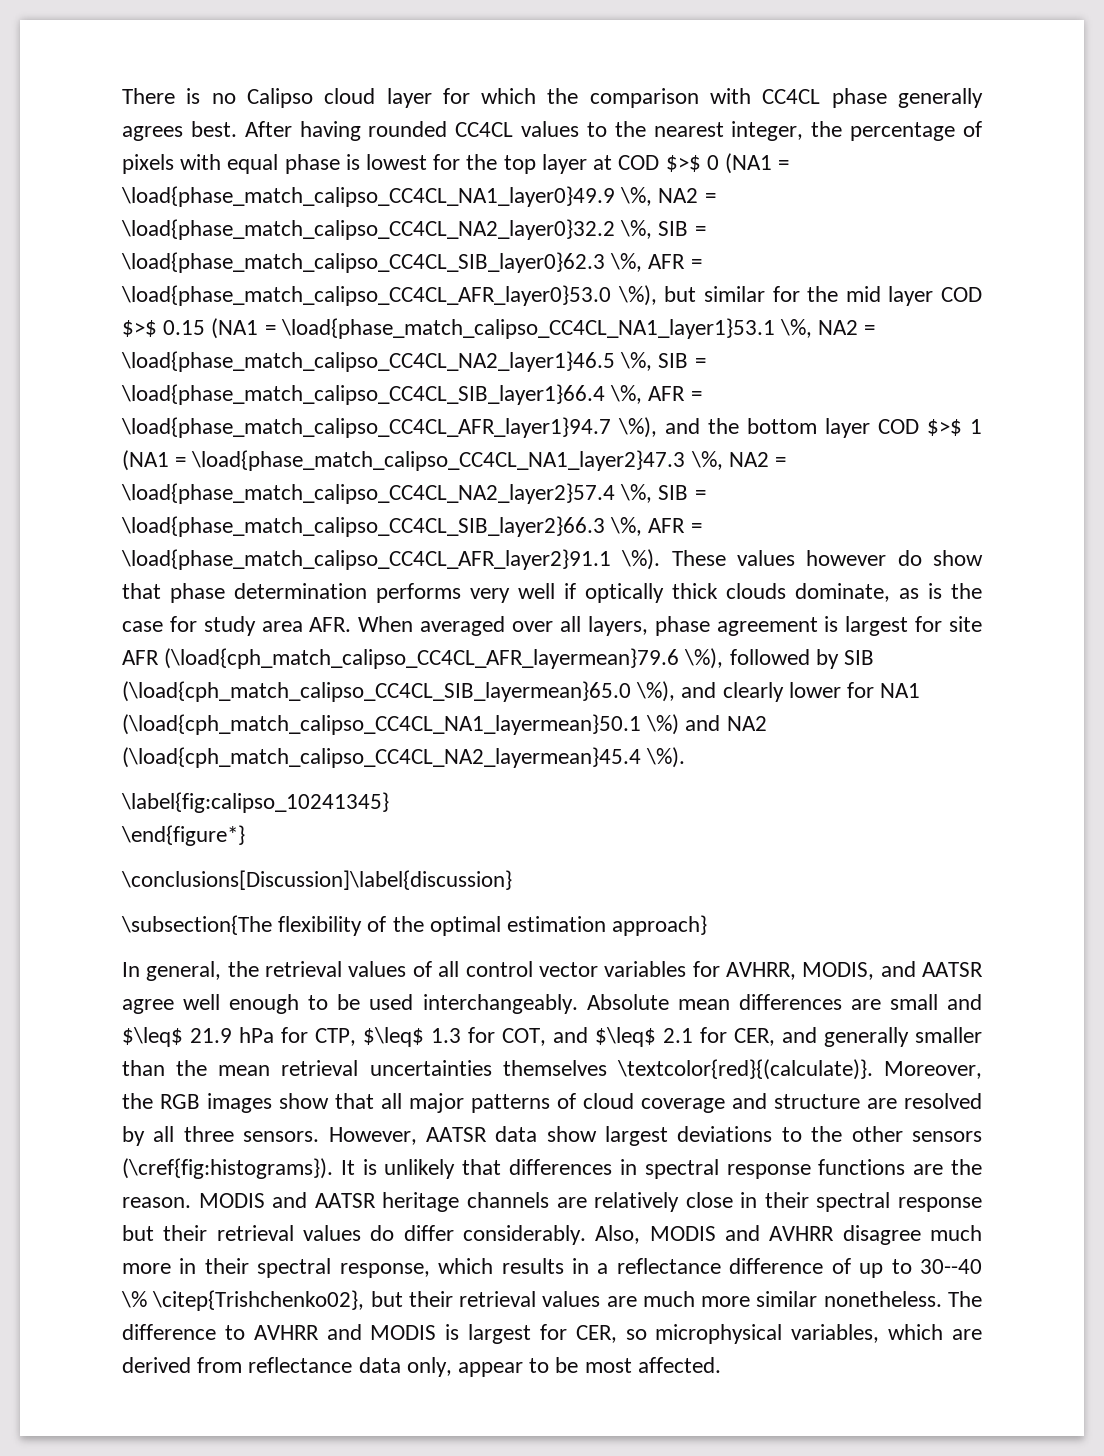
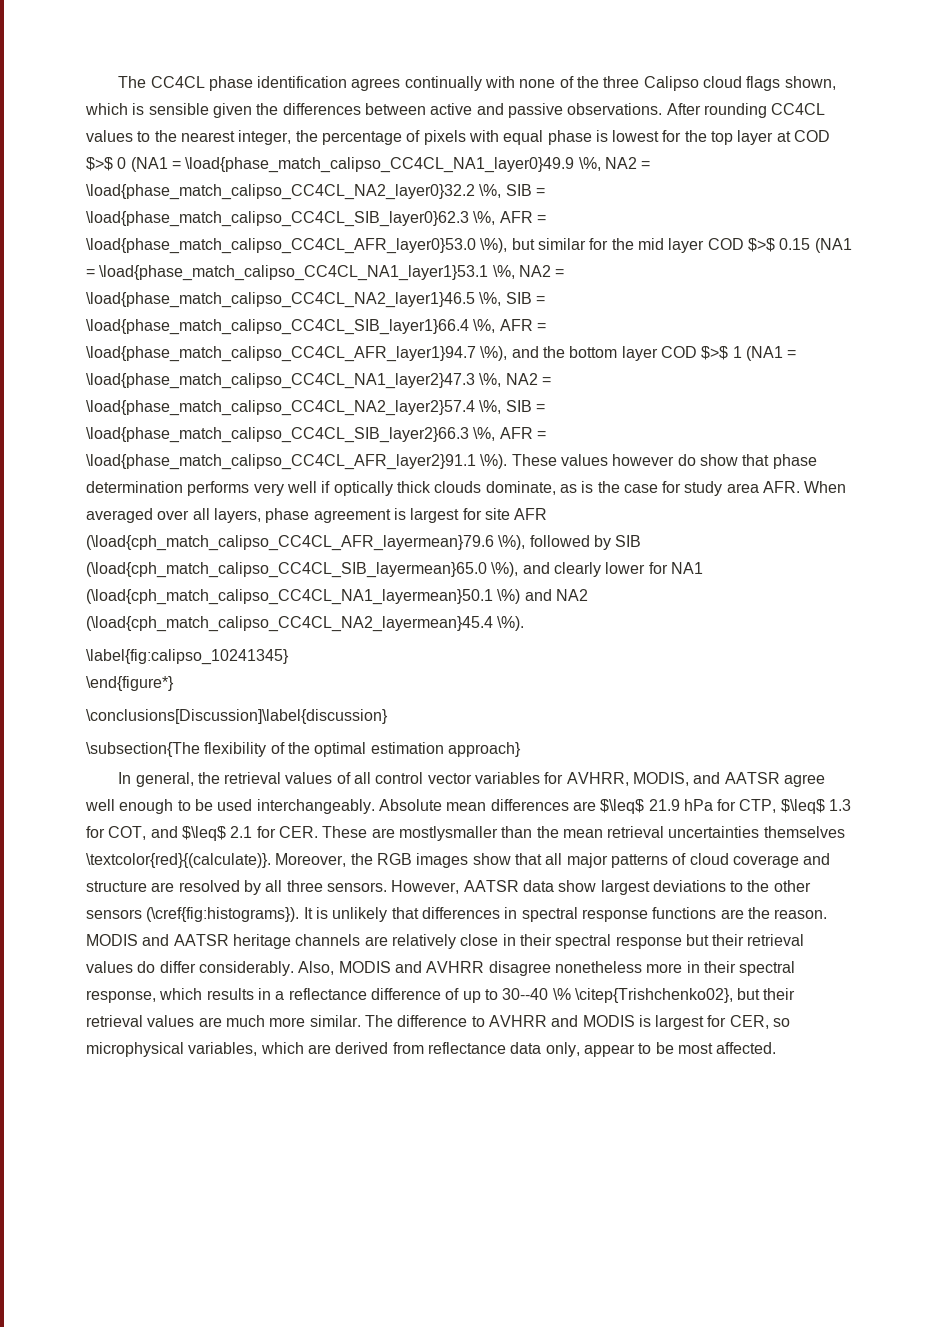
- There is no Calipso cloud layer for which the comparison with CC4CL phase generally agrees best. After having rounded CC4CL values to the nearest integer, the percentage of pixels with equal phase is lowest for the top layer at COD $>$ 0 (NA1 = \load{phase_match_calipso_CC4CL_NA1_layer0}49.9 \%, NA2 = \load{phase_match_calipso_CC4CL_NA2_layer0}32.2 \%, SIB = \load{phase_match_calipso_CC4CL_SIB_layer0}62.3 \%, AFR = \load{phase_match_calipso_CC4CL_AFR_layer0}53.0 \%), but similar for the mid layer COD $>$ 0.15 (NA1 = \load{phase_match_calipso_CC4CL_NA1_layer1}53.1 \%, NA2 = \load{phase_match_calipso_CC4CL_NA2_layer1}46.5 \%, SIB = \load{phase_match_calipso_CC4CL_SIB_layer1}66.4 \%, AFR = \load{phase_match_calipso_CC4CL_AFR_layer1}94.7 \%), and the bottom layer COD $>$ 1 (NA1 = \load{phase_match_calipso_CC4CL_NA1_layer2}47.3 \%, NA2 = \load{phase_match_calipso_CC4CL_NA2_layer2}57.4 \%, SIB = \load{phase_match_calipso_CC4CL_SIB_layer2}66.3 \%, AFR = \load{phase_match_calipso_CC4CL_AFR_layer2}91.1 \%).
+ The CC4CL phase identification agrees continually with none of the three Calipso cloud flags shown, which is sensible given the differences between active and passive observations. After rounding CC4CL values to the nearest integer, the percentage of pixels with equal phase is lowest for the top layer at COD $>$ 0 (NA1 = \load{phase_match_calipso_CC4CL_NA1_layer0}49.9 \%, NA2 = \load{phase_match_calipso_CC4CL_NA2_layer0}32.2 \%, SIB = \load{phase_match_calipso_CC4CL_SIB_layer0}62.3 \%, AFR = \load{phase_match_calipso_CC4CL_AFR_layer0}53.0 \%), but similar for the mid layer COD $>$ 0.15 (NA1 = \load{phase_match_calipso_CC4CL_NA1_layer1}53.1 \%, NA2 = \load{phase_match_calipso_CC4CL_NA2_layer1}46.5 \%, SIB = \load{phase_match_calipso_CC4CL_SIB_layer1}66.4 \%, AFR = \load{phase_match_calipso_CC4CL_AFR_layer1}94.7 \%), and the bottom layer COD $>$ 1 (NA1 = \load{phase_match_calipso_CC4CL_NA1_layer2}47.3 \%, NA2 = \load{phase_match_calipso_CC4CL_NA2_layer2}57.4 \%, SIB = \load{phase_match_calipso_CC4CL_SIB_layer2}66.3 \%, AFR = \load{phase_match_calipso_CC4CL_AFR_layer2}91.1 \%).
- Absolute mean differences are small and $\leq$ 21.9 hPa for CTP, $\leq$ 1.3 for COT, and $\leq$ 2.1 for CER, and generally smaller than the mean retrieval uncertainties themselves \textcolor{red}{(calculate)}.
+ Absolute mean differences are $\leq$ 21.9 hPa for CTP, $\leq$ 1.3 for COT, and $\leq$ 2.1 for CER. These are mostlysmaller than the mean retrieval uncertainties themselves \textcolor{red}{(calculate)}.
- Also, MODIS and AVHRR disagree much more in their spectral response, which results in a reflectance difference of up to 30--40 \% \citep{Trishchenko02}, but their retrieval values are much more similar nonetheless.
+ Also, MODIS and AVHRR disagree nonetheless more in their spectral response, which results in a reflectance difference of up to 30--40 \% \citep{Trishchenko02}, but their retrieval values are much more similar.

